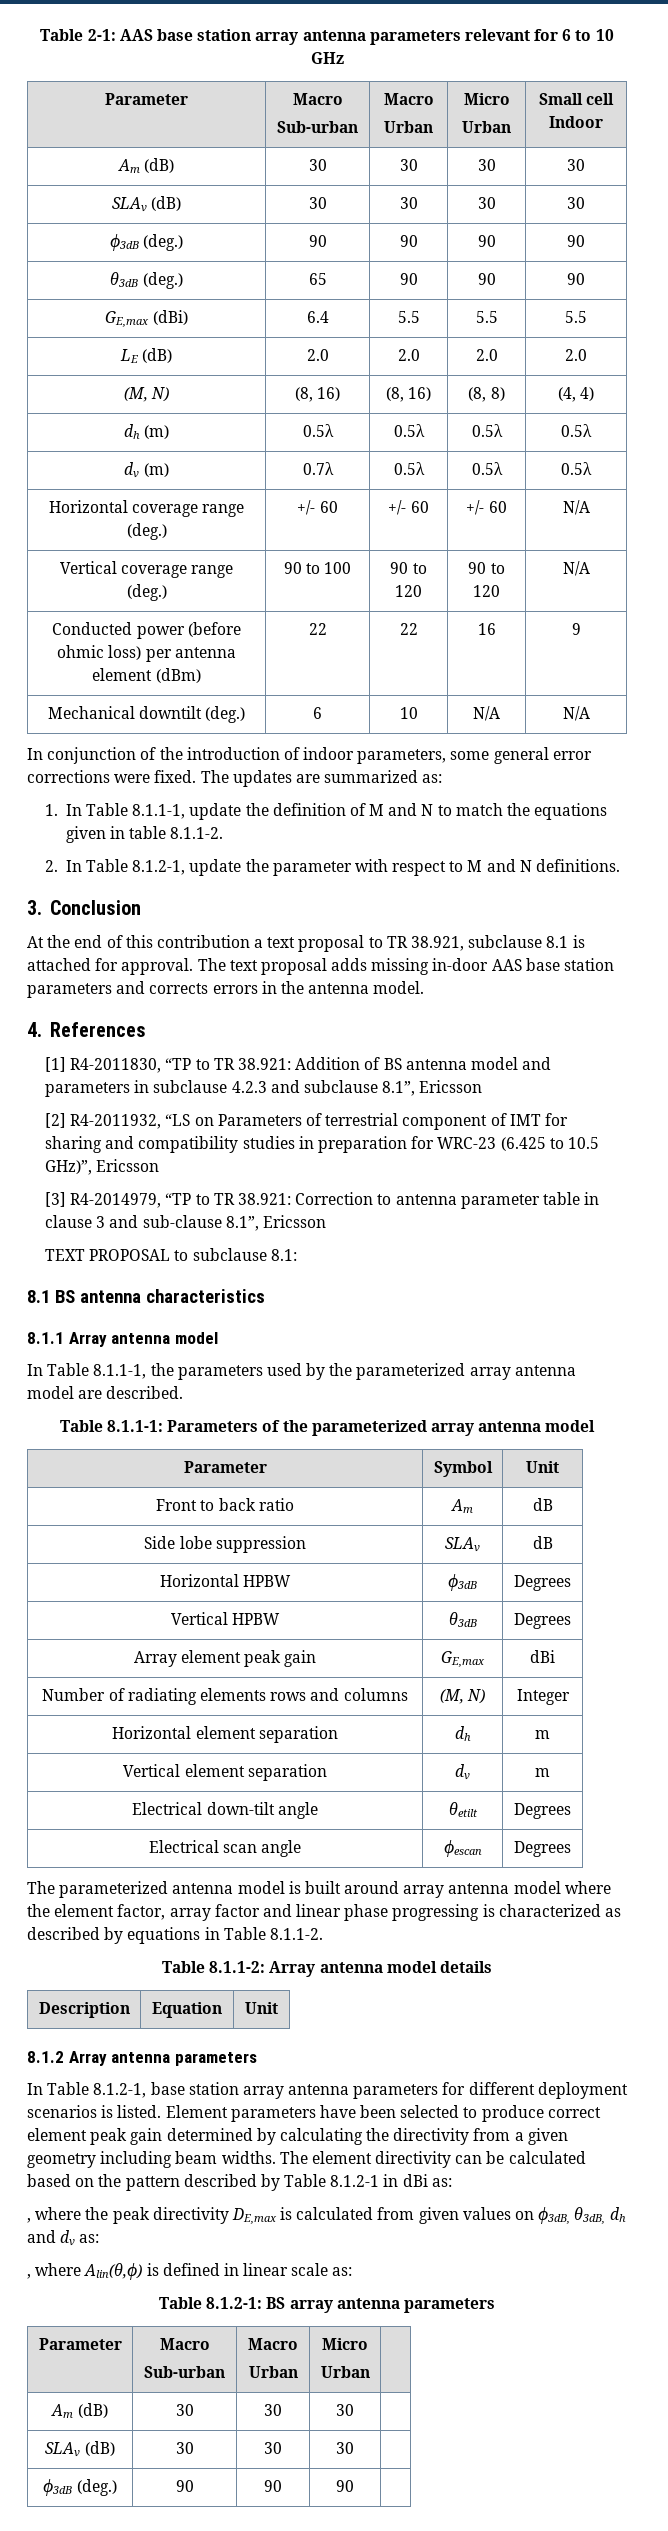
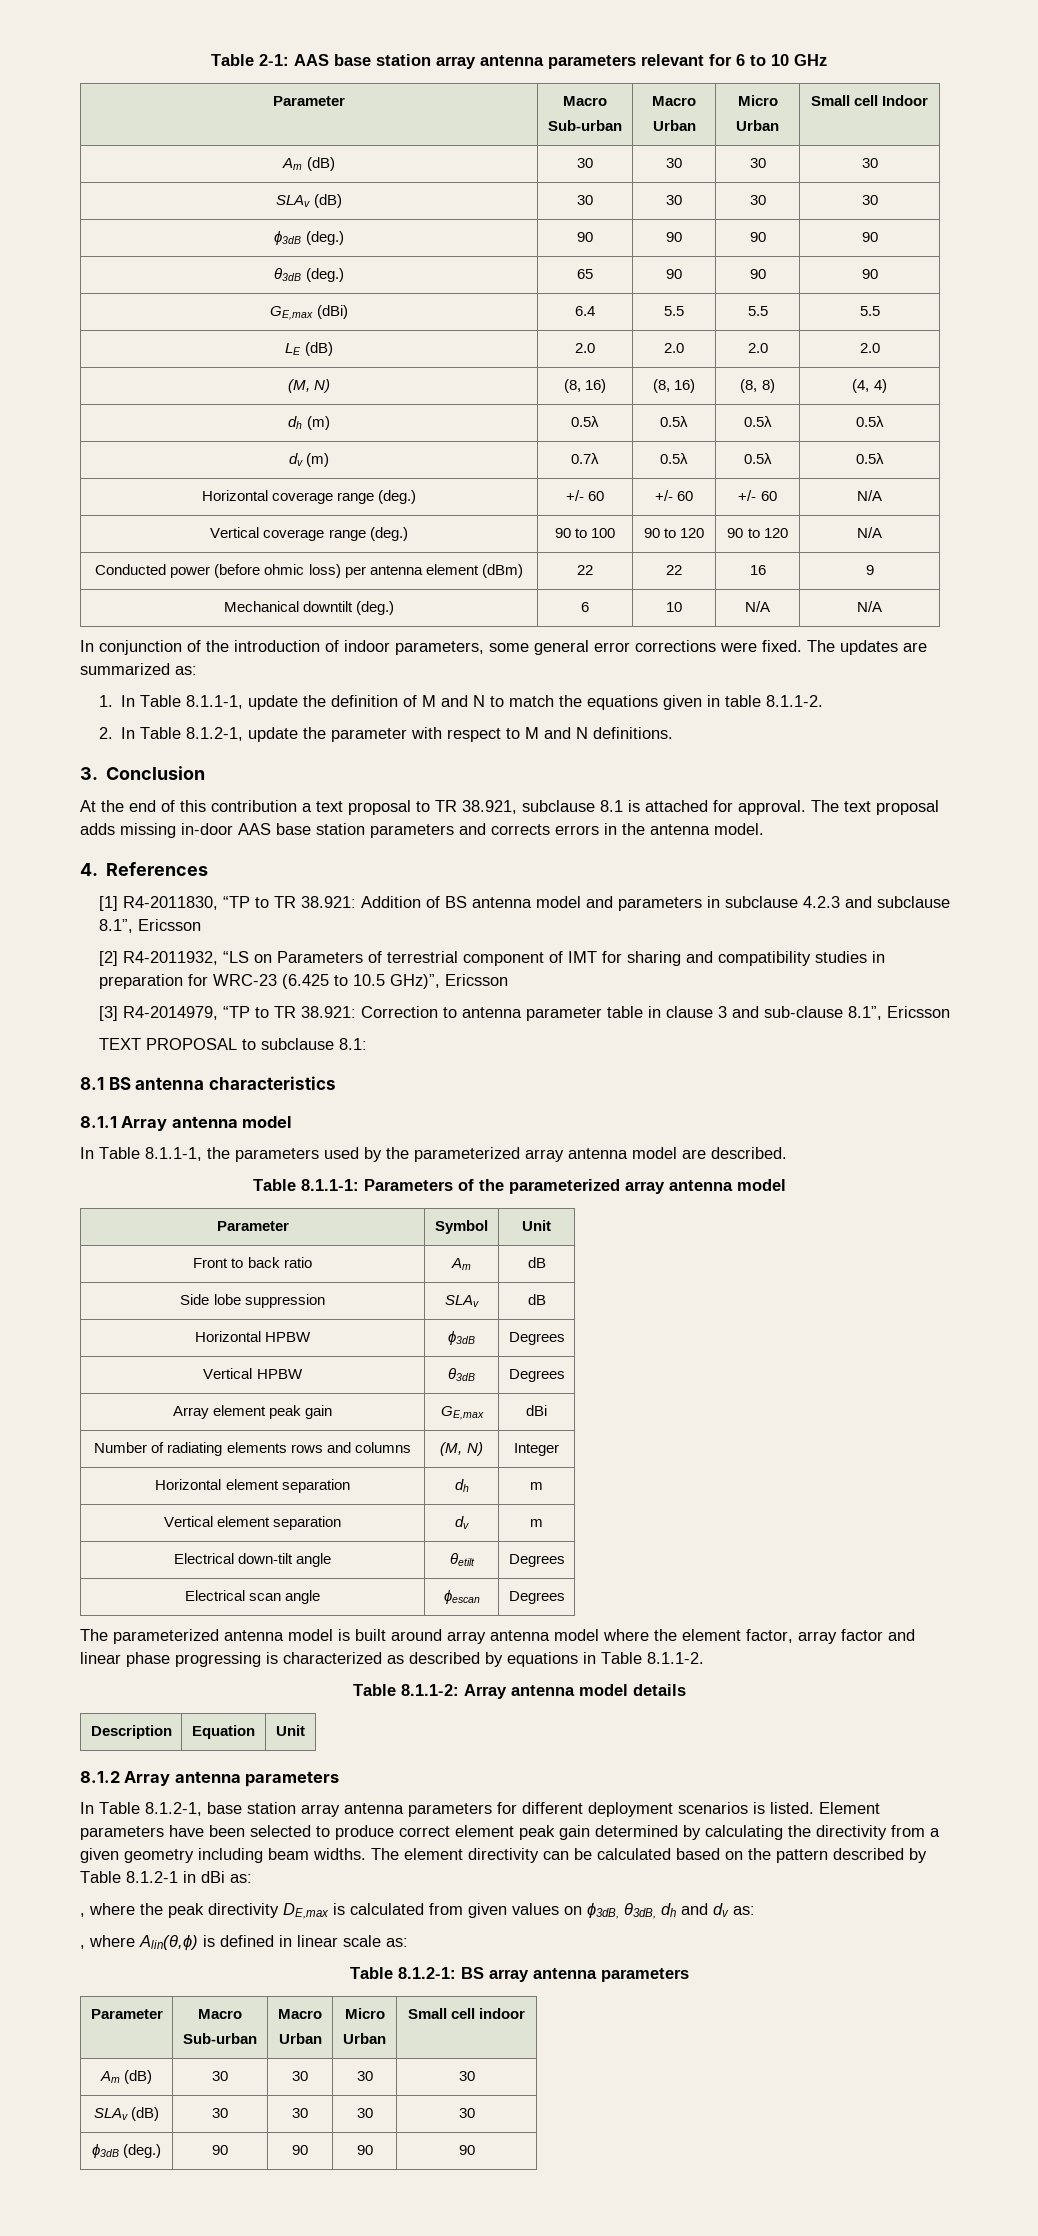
  Table 8.1.2-1: BS array antenna parameters
  Parameter | Macro
  Sub-urban | Macro
  Urban | Micro
- Urban |
- Am (dB) | 30 | 30 | 30 |
- SLAv (dB) | 30 | 30 | 30 |
- ϕ3dB (deg.) | 90 | 90 | 90 |
+ Urban | Small cell indoor
+ Am (dB) | 30 | 30 | 30 | 30
+ SLAv (dB) | 30 | 30 | 30 | 30
+ ϕ3dB (deg.) | 90 | 90 | 90 | 90

